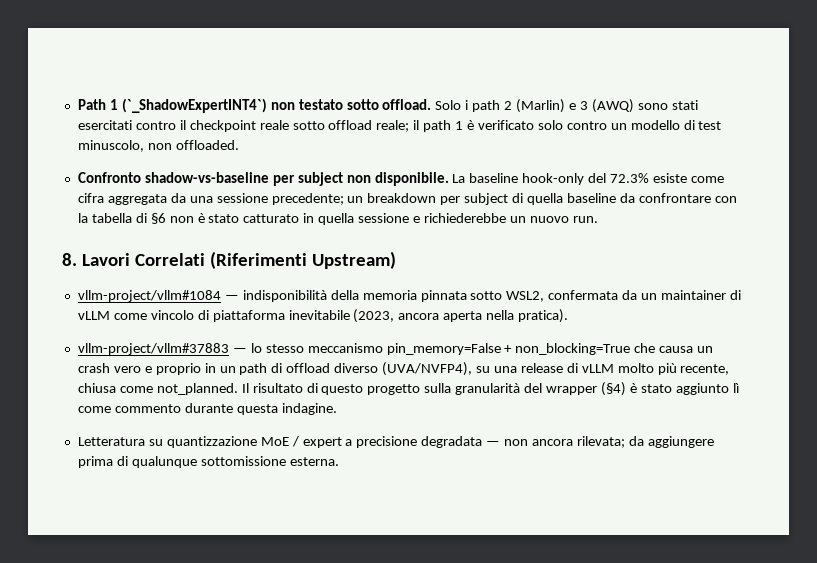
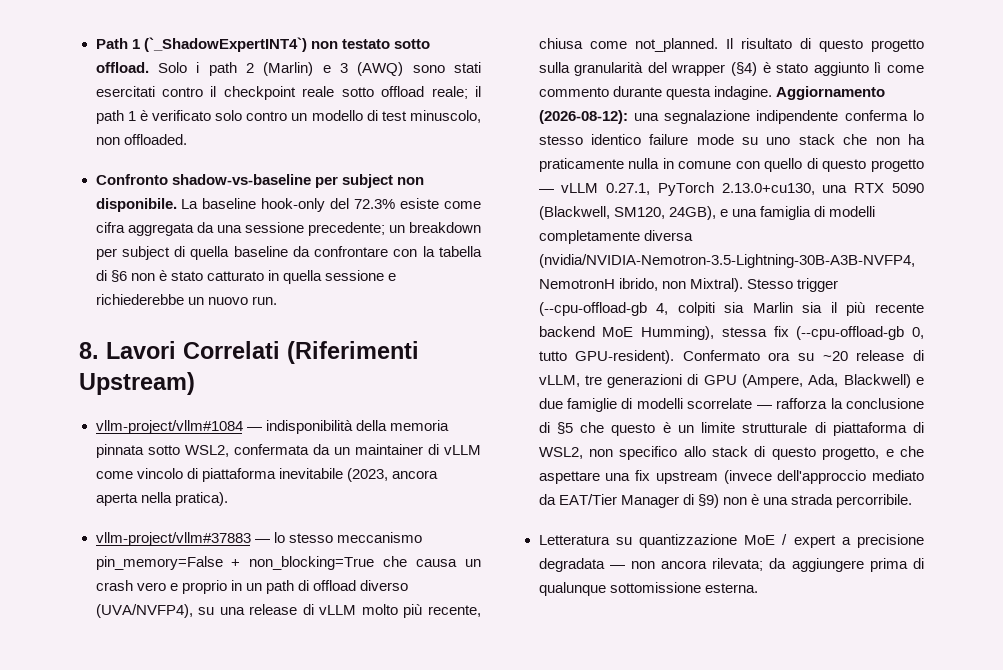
+ Aggiornamento (2026-08-12): una segnalazione indipendente conferma lo stesso identico failure mode su uno stack che non ha praticamente nulla in comune con quello di questo progetto — vLLM 0.27.1, PyTorch 2.13.0+cu130, una RTX 5090 (Blackwell, SM120, 24GB), e una famiglia di modelli completamente diversa (nvidia/NVIDIA-Nemotron-3.5-Lightning-30B-A3B-NVFP4, NemotronH ibrido, non Mixtral). Stesso trigger (--cpu-offload-gb 4, colpiti sia Marlin sia il più recente backend MoE Humming), stessa fix (--cpu-offload-gb 0, tutto GPU-resident). Confermato ora su ~20 release di vLLM, tre generazioni di GPU (Ampere, Ada, Blackwell) e due famiglie di modelli scorrelate — rafforza la conclusione di §5 che questo è un limite strutturale di piattaforma di WSL2, non specifico allo stack di questo progetto, e che aspettare una fix upstream (invece dell'approccio mediato da EAT/Tier Manager di §9) non è una strada percorribile.

